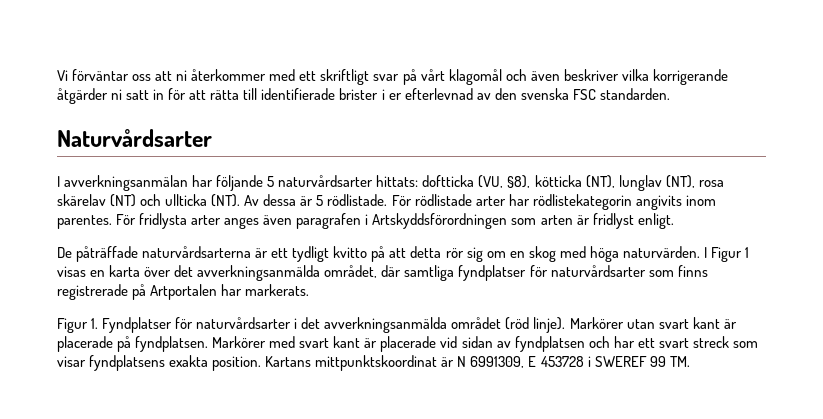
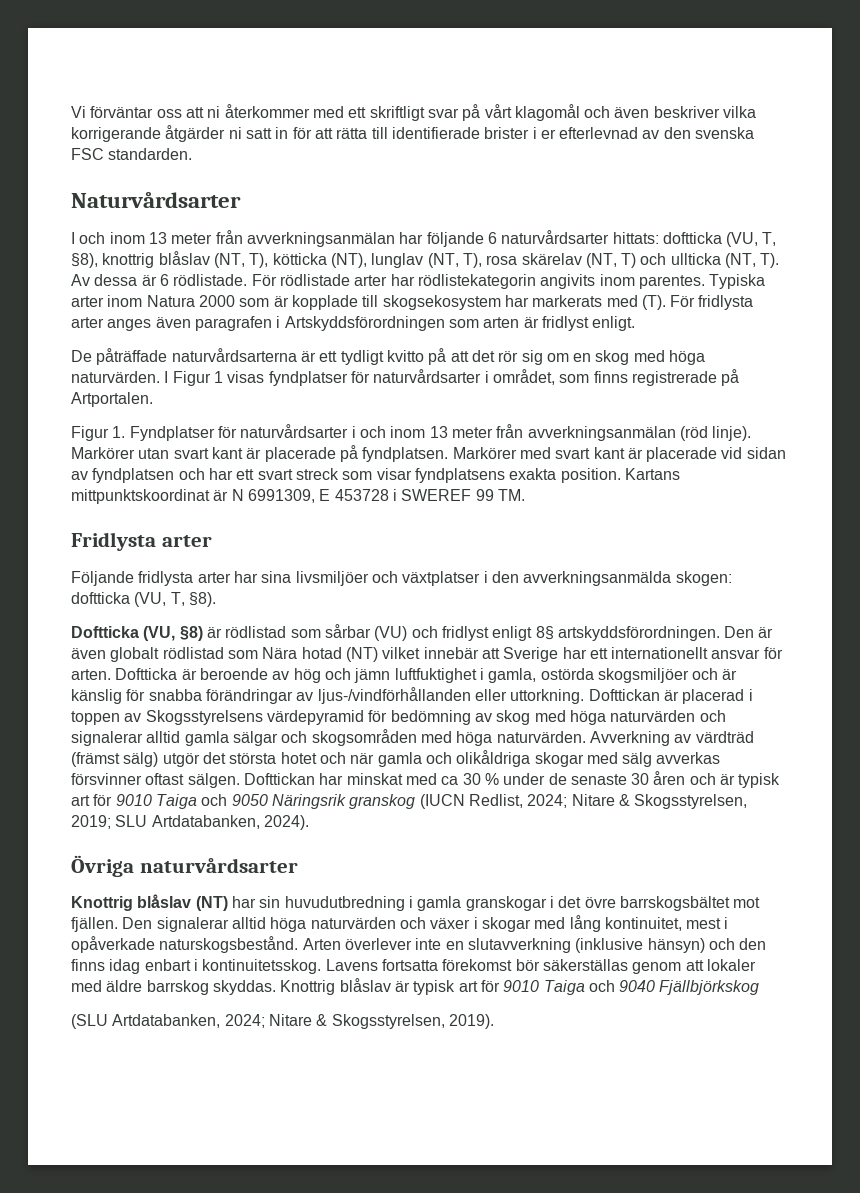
- I avverkningsanmälan har följande 5 naturvårdsarter hittats: doftticka (VU, §8), kötticka (NT), lunglav (NT), rosa skärelav (NT) och ullticka (NT). Av dessa är 5 rödlistade.
+ I och inom 13 meter från avverkningsanmälan har följande 6 naturvårdsarter hittats: doftticka (VU, T, §8), knottrig blåslav (NT, T), kötticka (NT), lunglav (NT, T), rosa skärelav (NT, T) och ullticka (NT, T). Av dessa är 6 rödlistade.
- För fridlysta arter anges även paragrafen i Artskyddsförordningen som arten är fridlyst enligt.
+ Typiska arter inom Natura 2000 som är kopplade till skogsekosystem har markerats med (T). För fridlysta arter anges även paragrafen i Artskyddsförordningen som arten är fridlyst enligt.
- De påträffade naturvårdsarterna är ett tydligt kvitto på att detta rör sig om en skog med höga naturvärden.
+ De påträffade naturvårdsarterna är ett tydligt kvitto på att det rör sig om en skog med höga naturvärden.
- I Figur 1 visas en karta över det avverkningsanmälda området, där samtliga fyndplatser för naturvårdsarter som finns registrerade på Artportalen har markerats.
+ I Figur 1 visas fyndplatser för naturvårdsarter i området, som finns registrerade på Artportalen.
- Figur 1. Fyndplatser för naturvårdsarter i det avverkningsanmälda området (röd linje).
+ Figur 1. Fyndplatser för naturvårdsarter i och inom 13 meter från avverkningsanmälan (röd linje).
+ Fridlysta arter
+ Följande fridlysta arter har sina livsmiljöer och växtplatser i den avverkningsanmälda skogen: doftticka (VU, T, §8).
+ Doftticka (VU, §8) är rödlistad som sårbar (VU) och fridlyst enligt 8§ artskyddsförordningen. Den är även globalt rödlistad som Nära hotad (NT) vilket innebär att Sverige har ett internationellt ansvar för arten. Doftticka är beroende av hög och jämn luftfuktighet i gamla, ostörda skogsmiljöer och är känslig för snabba förändringar av ljus-/vindförhållanden eller uttorkning. Dofttickan är placerad i toppen av Skogsstyrelsens värdepyramid för bedömning av skog med höga naturvärden och signalerar alltid gamla sälgar och skogsområden med höga naturvärden. Avverkning av värdträd (främst sälg) utgör det största hotet och när gamla och olikåldriga skogar med sälg avverkas försvinner oftast sälgen. Dofttickan har minskat med ca 30 % under de senaste 30 åren och är typisk art för 9010 Taiga och 9050 Näringsrik granskog (IUCN Redlist, 2024; Nitare & Skogsstyrelsen, 2019; SLU Artdatabanken, 2024).
+ Övriga naturvårdsarter
+ Knottrig blåslav (NT) har sin huvudutbredning i gamla granskogar i det övre barrskogsbältet mot fjällen. Den signalerar alltid höga naturvärden och växer i skogar med lång kontinuitet, mest i opåverkade naturskogsbestånd. Arten överlever inte en slutavverkning (inklusive hänsyn) och den finns idag enbart i kontinuitetsskog. Lavens fortsatta förekomst bör säkerställas genom att lokaler med äldre barrskog skyddas. Knottrig blåslav är typisk art för 9010 Taiga och 9040 Fjällbjörkskog
+ (SLU Artdatabanken, 2024; Nitare & Skogsstyrelsen, 2019).

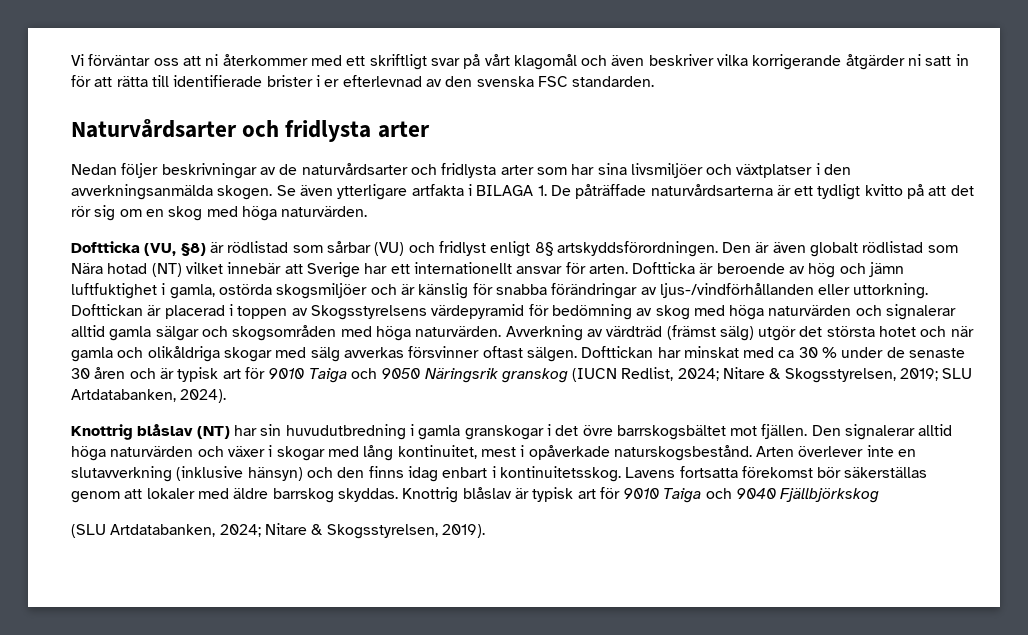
- Naturvårdsarter
- I och inom 13 meter från avverkningsanmälan har följande 6 naturvårdsarter hittats: doftticka (VU, T, §8), knottrig blåslav (NT, T), kötticka (NT), lunglav (NT, T), rosa skärelav (NT, T) och ullticka (NT, T). Av dessa är 6 rödlistade. För rödlistade arter har rödlistekategorin angivits inom parentes. Typiska arter inom Natura 2000 som är kopplade till skogsekosystem har markerats med (T). För fridlysta arter anges även paragrafen i Artskyddsförordningen som arten är fridlyst enligt.
- De påträffade naturvårdsarterna är ett tydligt kvitto på att det rör sig om en skog med höga naturvärden. I Figur 1 visas fyndplatser för naturvårdsarter i området, som finns registrerade på Artportalen.
- Figur 1. Fyndplatser för naturvårdsarter i och inom 13 meter från avverkningsanmälan (röd linje). Markörer utan svart kant är placerade på fyndplatsen. Markörer med svart kant är placerade vid sidan av fyndplatsen och har ett svart streck som visar fyndplatsens exakta position. Kartans mittpunktskoordinat är N 6991309, E 453728 i SWEREF 99 TM.
- Fridlysta arter
- Följande fridlysta arter har sina livsmiljöer och växtplatser i den avverkningsanmälda skogen: doftticka (VU, T, §8).
+ Naturvårdsarter och fridlysta arter
+ Nedan följer beskrivningar av de naturvårdsarter och fridlysta arter som har sina livsmiljöer och växtplatser i den avverkningsanmälda skogen. Se även ytterligare artfakta i BILAGA 1. De påträffade naturvårdsarterna är ett tydligt kvitto på att det rör sig om en skog med höga naturvärden.
- Övriga naturvårdsarter

